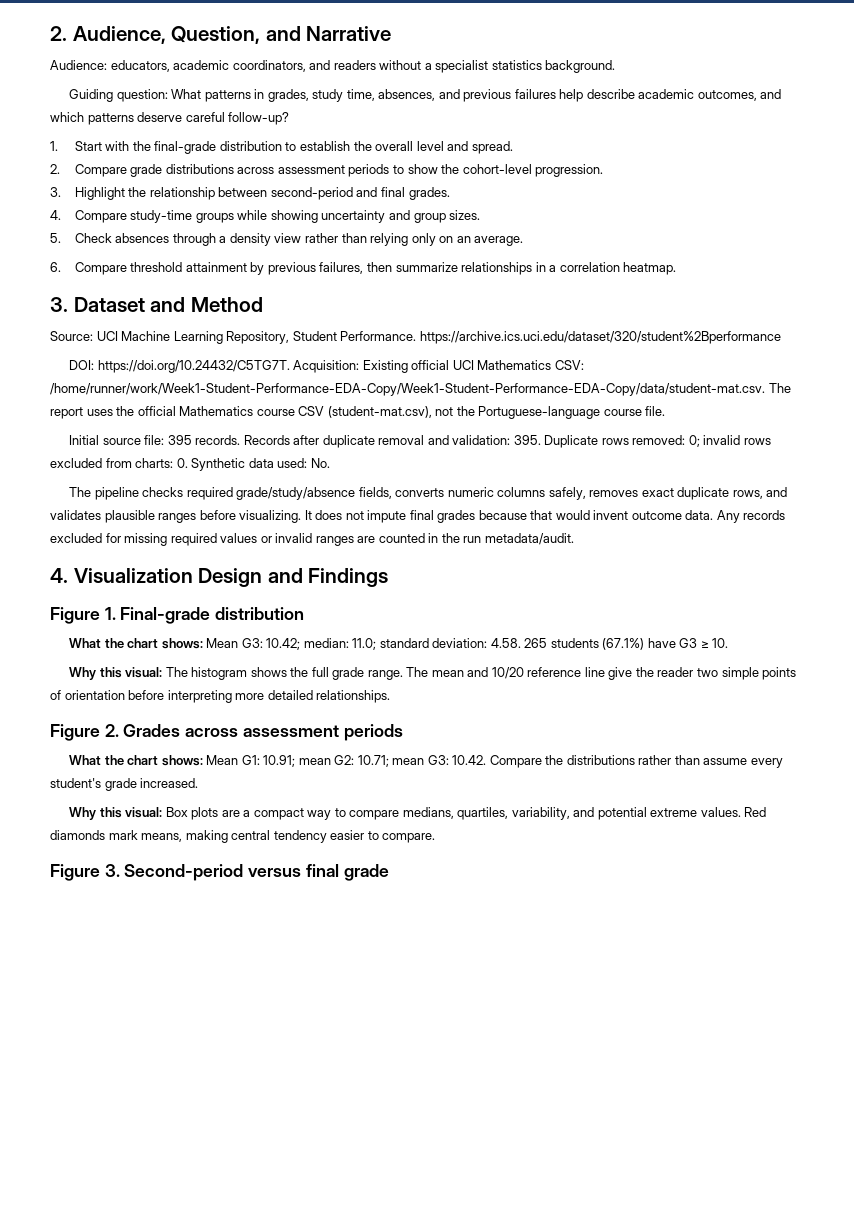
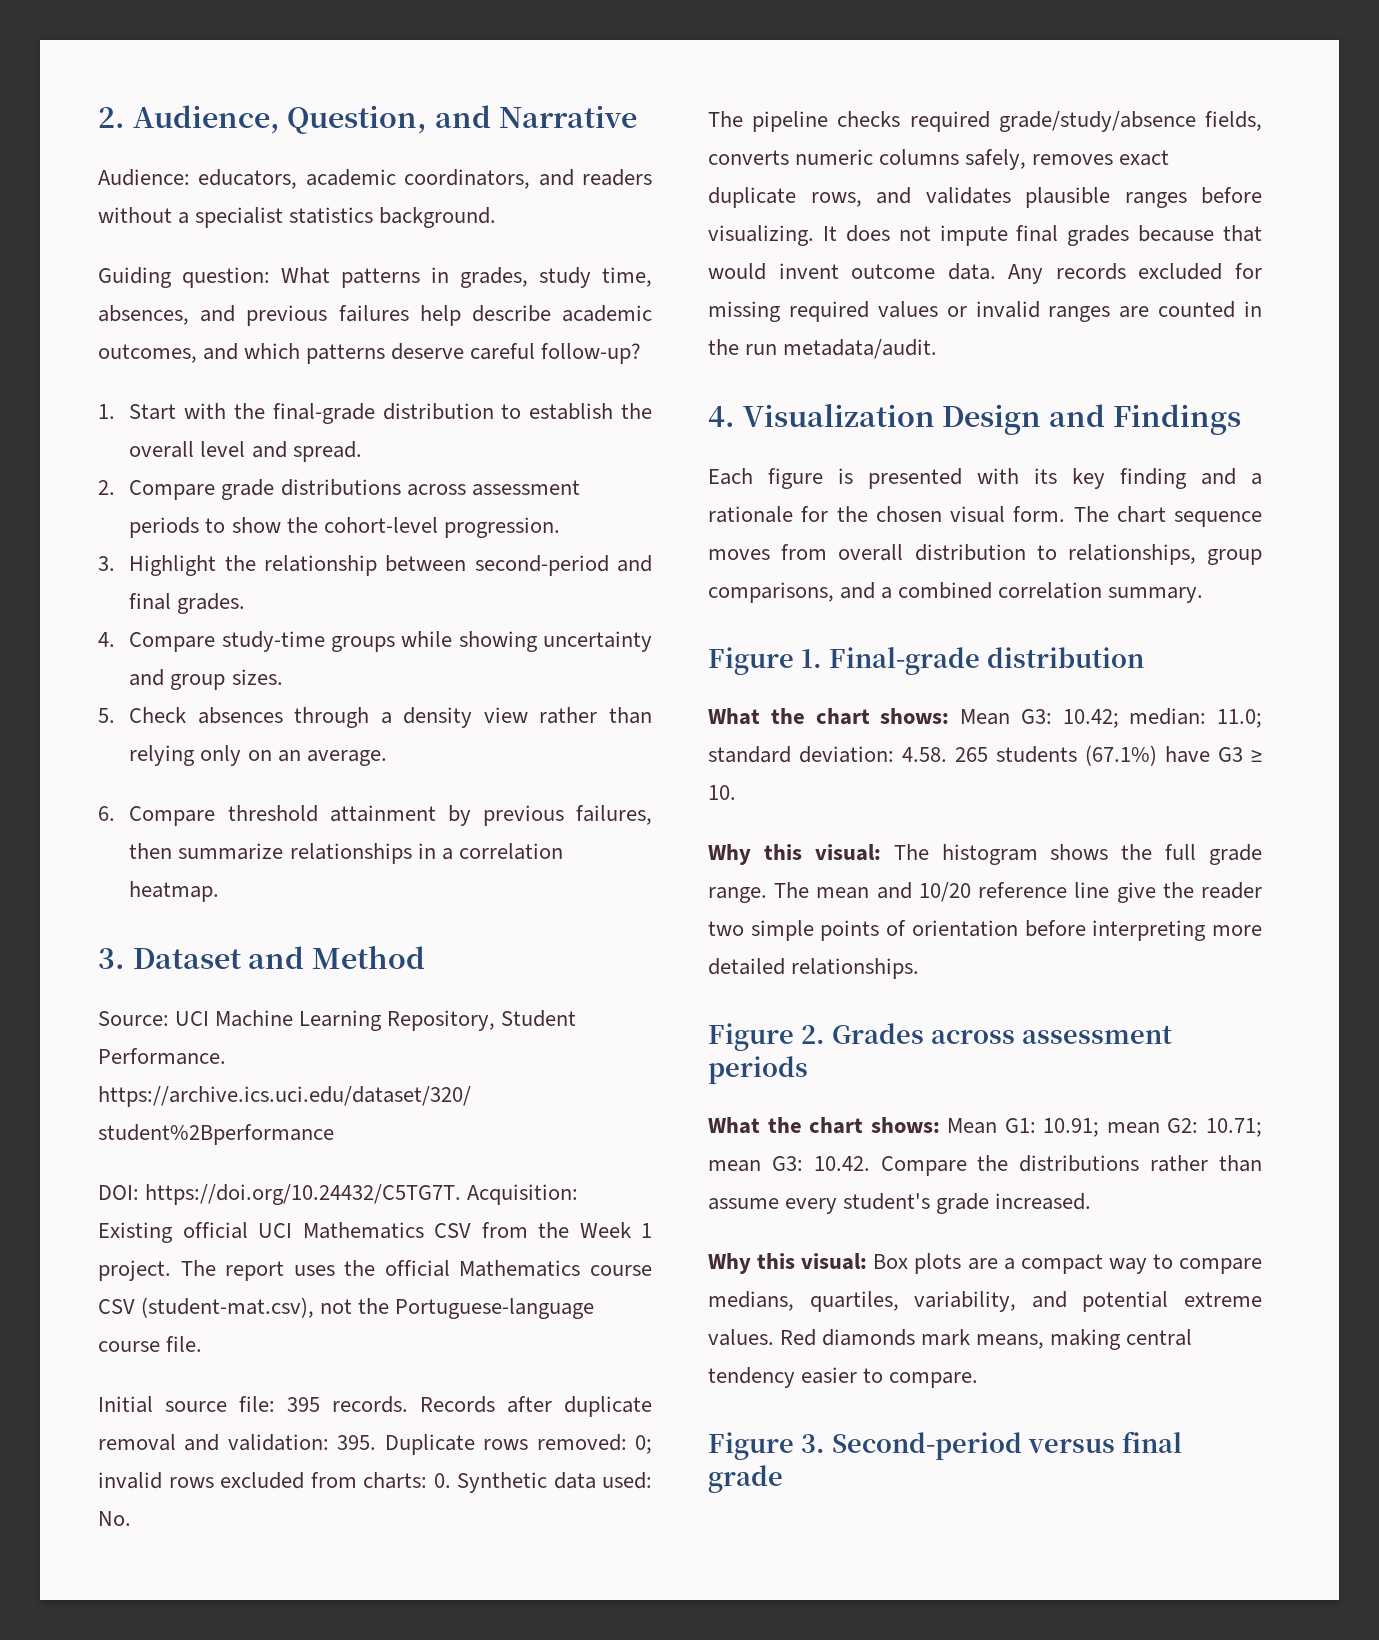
- DOI: https://doi.org/10.24432/C5TG7T. Acquisition: Existing official UCI Mathematics CSV: /home/runner/work/Week1-Student-Performance-EDA-Copy/Week1-Student-Performance-EDA-Copy/data/student-mat.csv. The report uses the official Mathematics course CSV (student-mat.csv), not the Portuguese-language course file.
+ DOI: https://doi.org/10.24432/C5TG7T. Acquisition: Existing official UCI Mathematics CSV from the Week 1 project. The report uses the official Mathematics course CSV (student-mat.csv), not the Portuguese-language course file.
+ Each figure is presented with its key finding and a rationale for the chosen visual form. The chart sequence moves from overall distribution to relationships, group comparisons, and a combined correlation summary.

